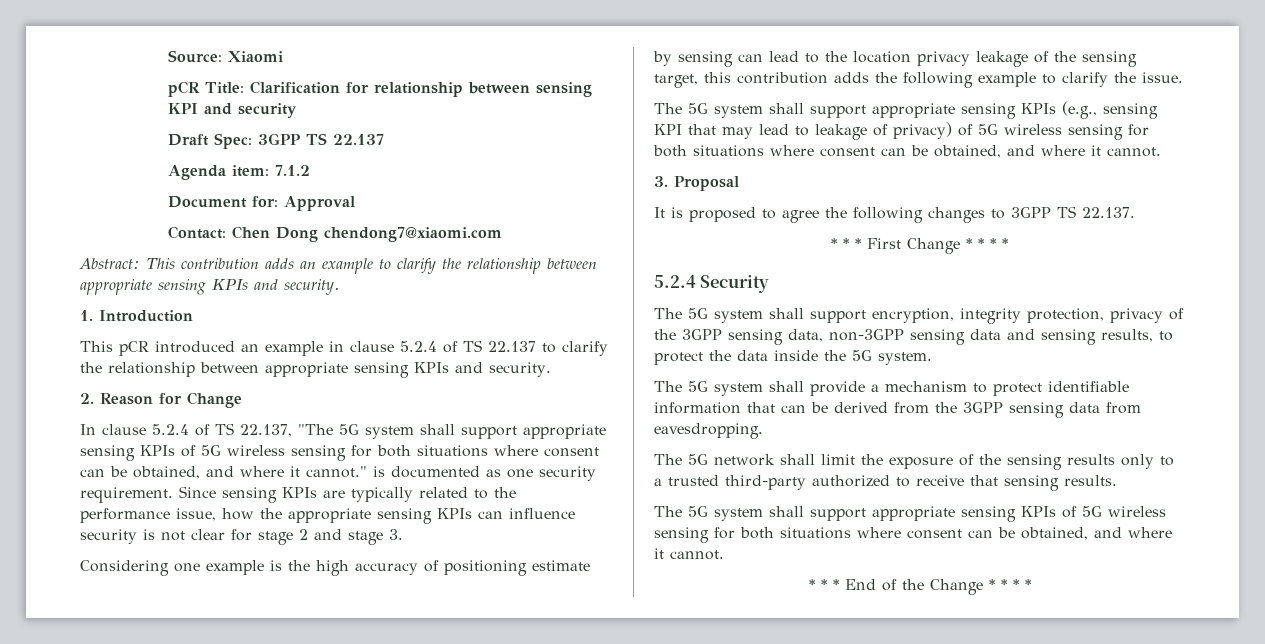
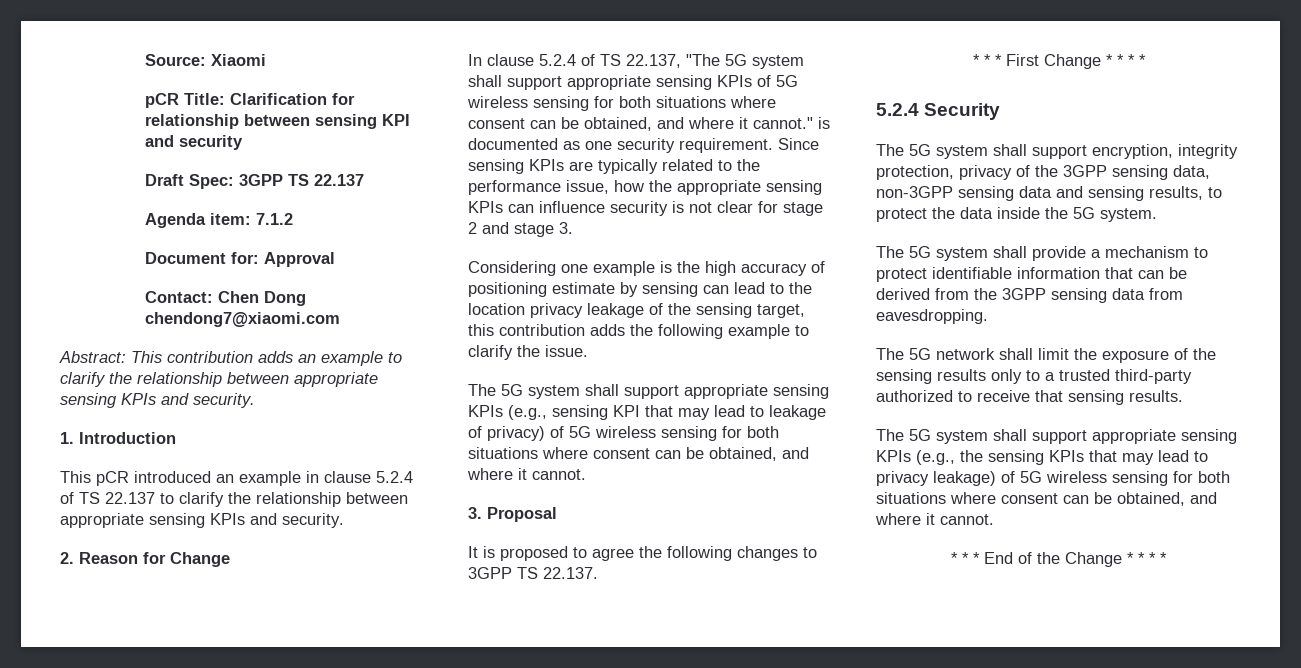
- The 5G system shall support appropriate sensing KPIs of 5G wireless sensing for both situations where consent can be obtained, and where it cannot.
+ The 5G system shall support appropriate sensing KPIs (e.g., the sensing KPIs that may lead to privacy leakage) of 5G wireless sensing for both situations where consent can be obtained, and where it cannot.

